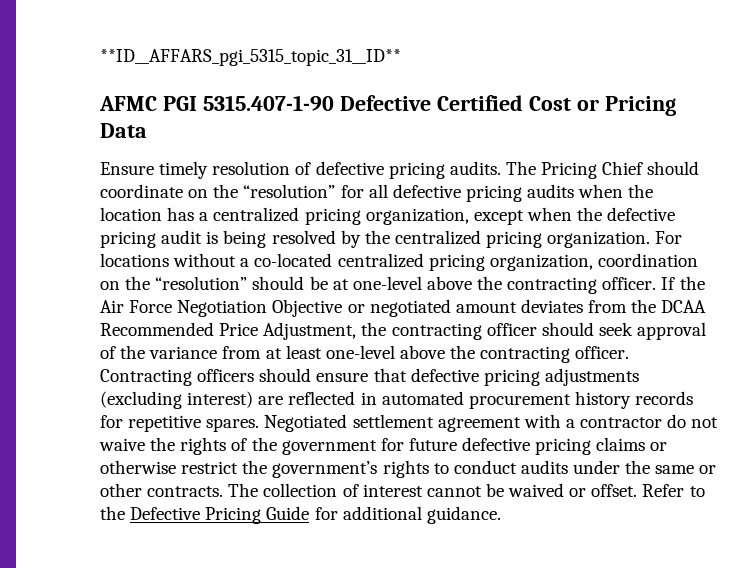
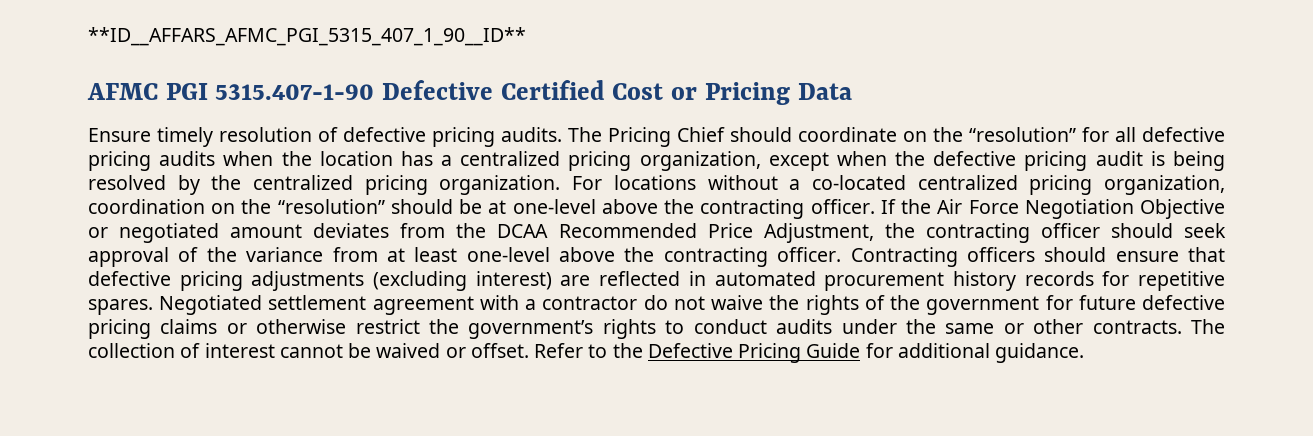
- **ID__AFFARS_pgi_5315_topic_31__ID**
+ **ID__AFFARS_AFMC_PGI_5315_407_1_90__ID**

